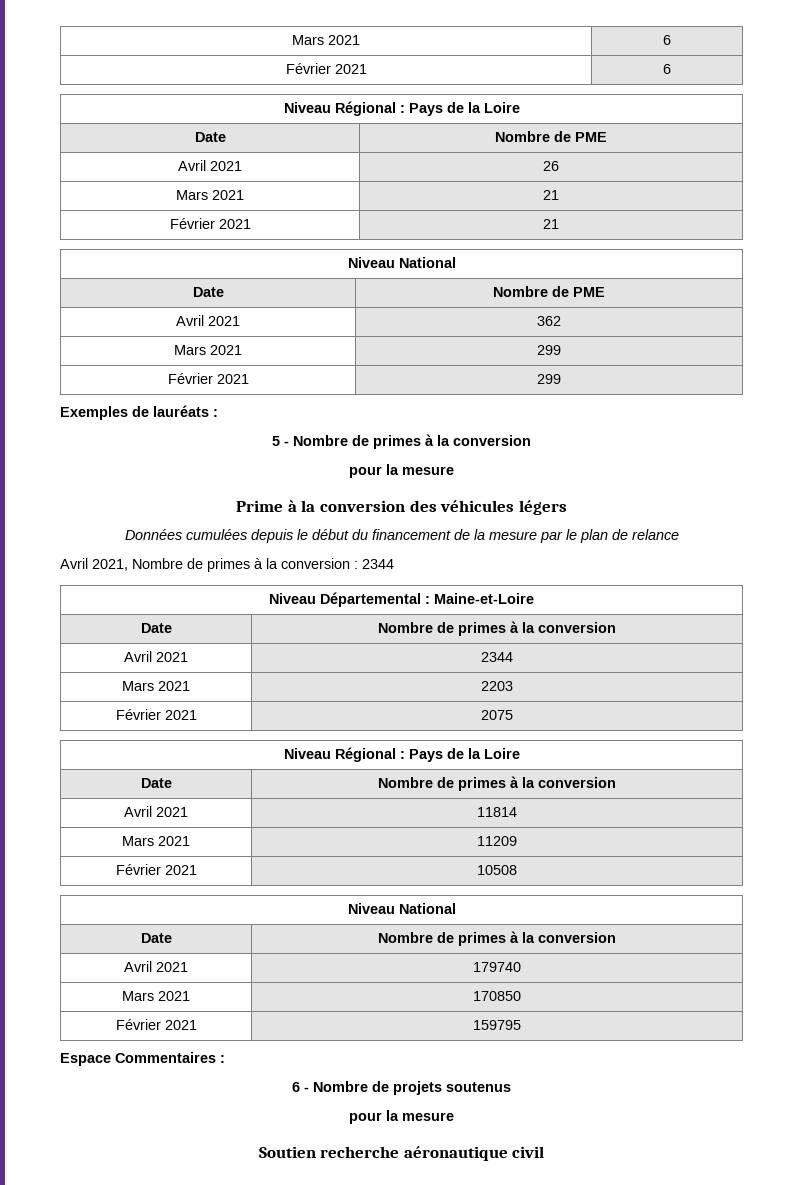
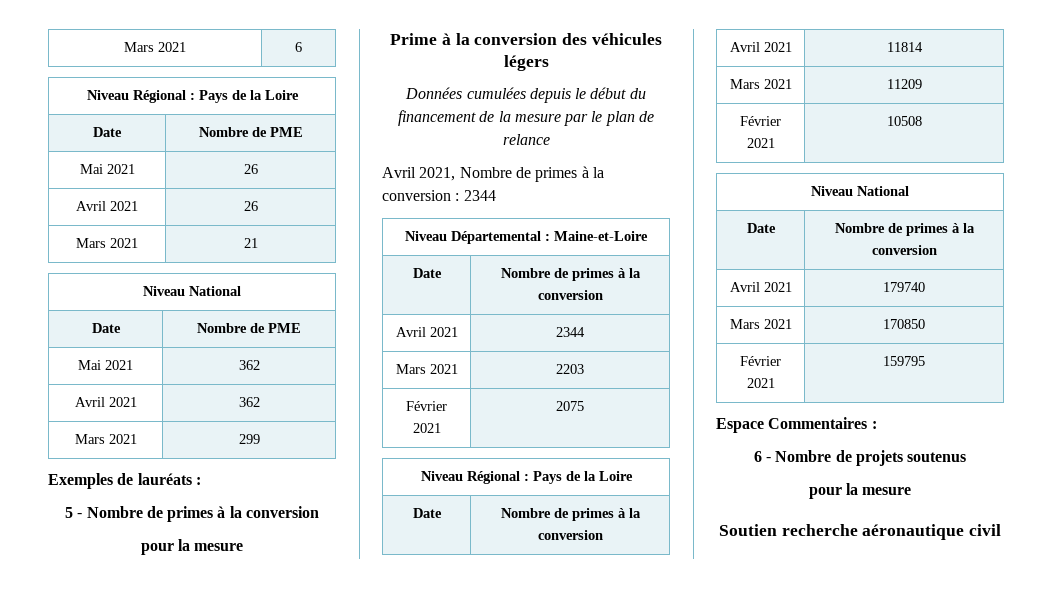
- Février 2021 | 6
+ Mai 2021 | 26
- Février 2021 | 21
+ Mai 2021 | 362
- Février 2021 | 299

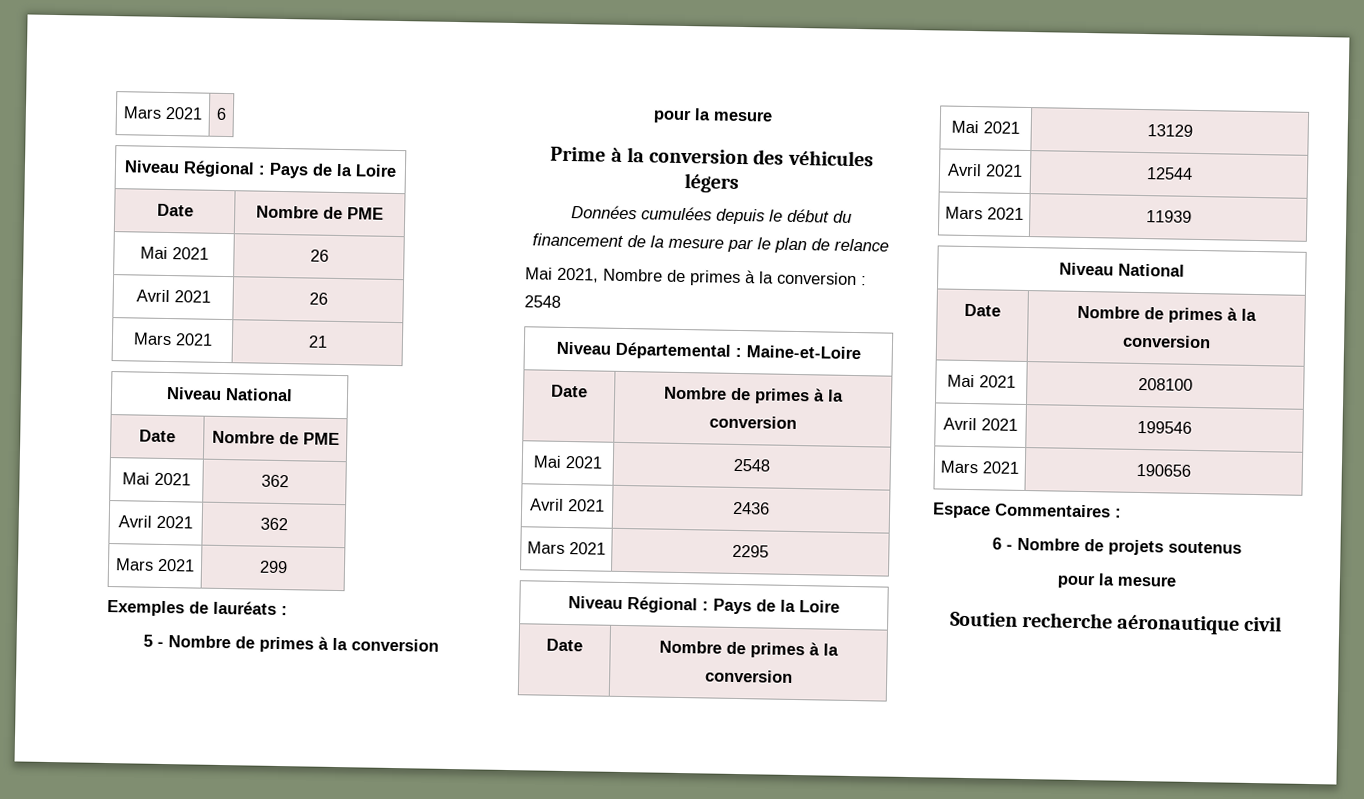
- Avril 2021, Nombre de primes à la conversion : 2344
+ Mai 2021, Nombre de primes à la conversion : 2548
- Avril 2021 | 2344
- Mars 2021 | 2203
- Février 2021 | 2075
+ Mai 2021 | 2548
+ Avril 2021 | 2436
+ Mars 2021 | 2295
- Avril 2021 | 11814
- Mars 2021 | 11209
- Février 2021 | 10508
+ Mai 2021 | 13129
+ Avril 2021 | 12544
+ Mars 2021 | 11939
- Avril 2021 | 179740
- Mars 2021 | 170850
- Février 2021 | 159795
+ Mai 2021 | 208100
+ Avril 2021 | 199546
+ Mars 2021 | 190656

